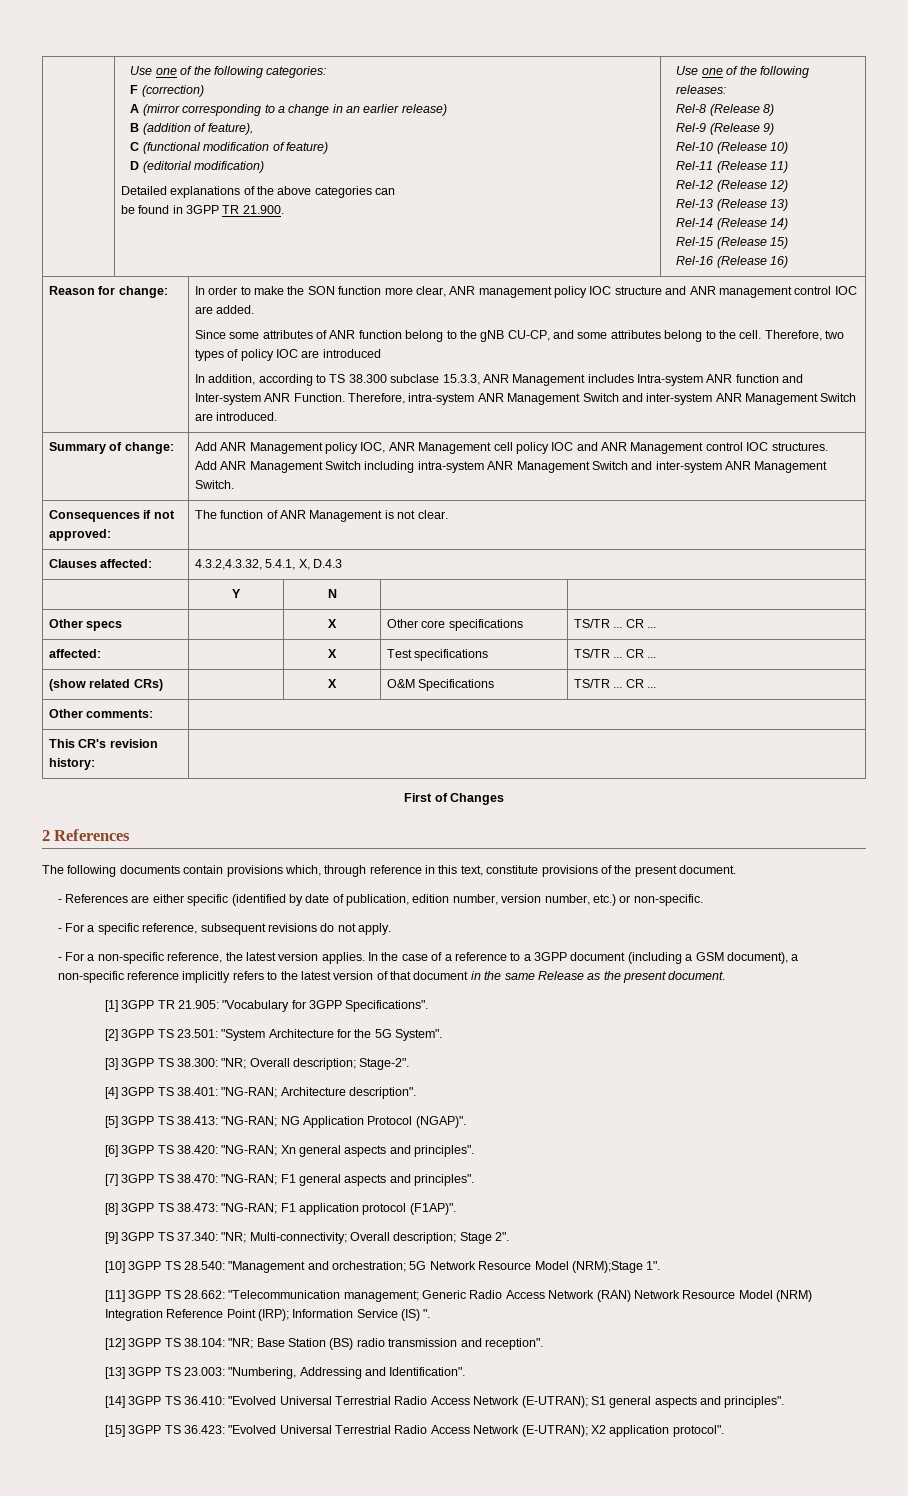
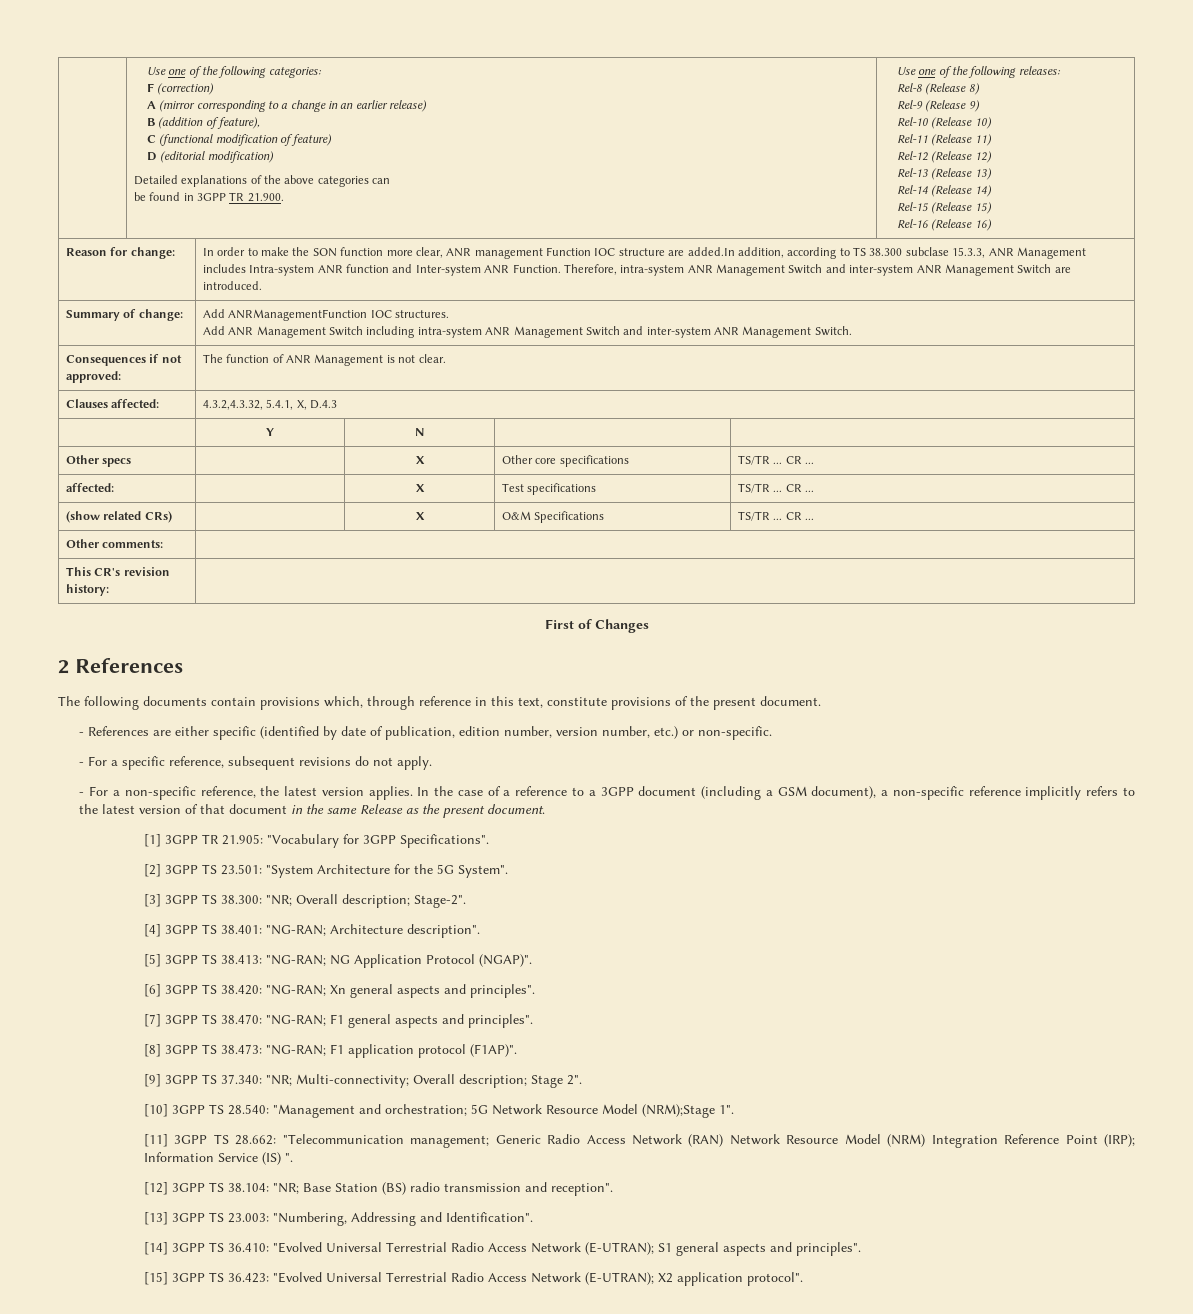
- In order to make the SON function more clear, ANR management policy IOC structure and ANR management control IOC are added.
- Since some attributes of ANR function belong to the gNB CU-CP, and some attributes belong to the cell. Therefore, two types of policy IOC are introduced
- In addition, according to TS 38.300 subclase 15.3.3, ANR Management includes Intra-system ANR function and Inter-system ANR Function.
+ In order to make the SON function more clear, ANR management Function IOC structure are added.In addition, according to TS 38.300 subclase 15.3.3, ANR Management includes Intra-system ANR function and Inter-system ANR Function.
- Summary of change: | Add ANR Management policy IOC, ANR Management cell policy IOC and ANR Management control IOC structures.
+ Summary of change: | Add ANRManagementFunction IOC structures.

